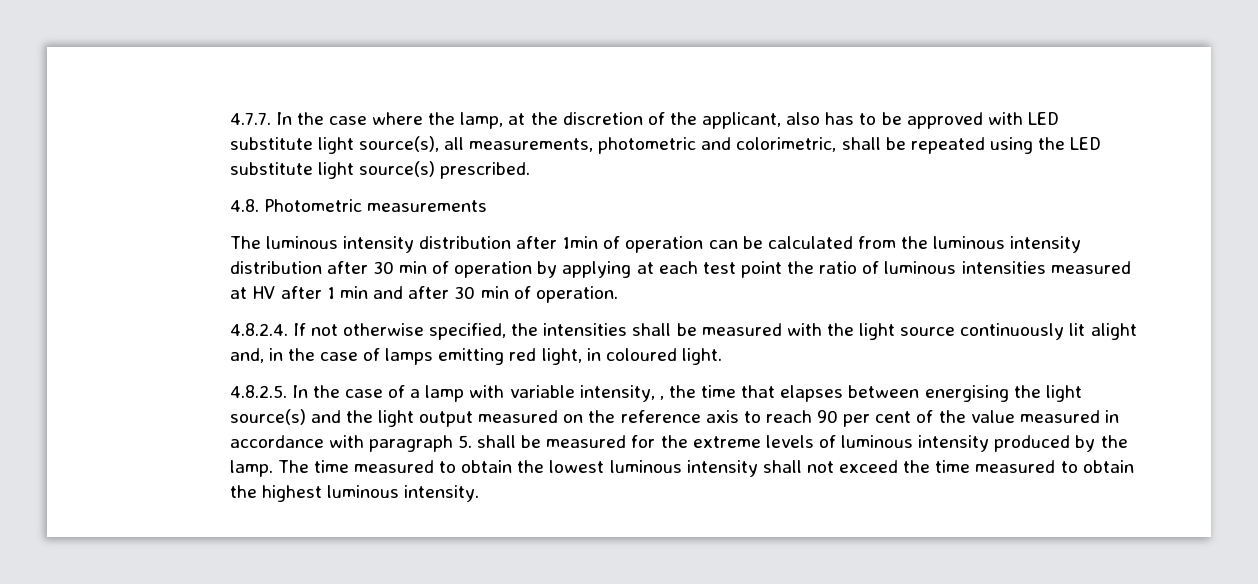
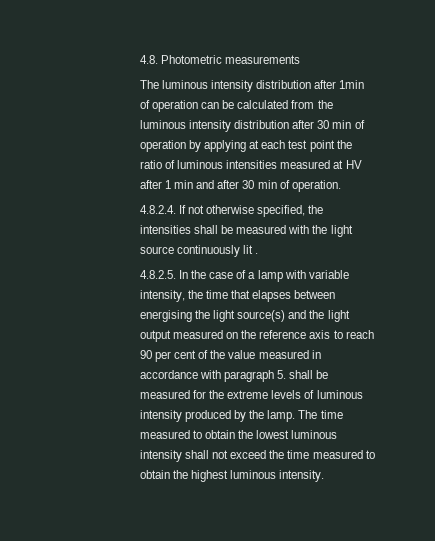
- 4.7.7. In the case where the lamp, at the discretion of the applicant, also has to be approved with LED substitute light source(s), all measurements, photometric and colorimetric, shall be repeated using the LED substitute light source(s) prescribed.
- 4.8.2.4. If not otherwise specified, the intensities shall be measured with the light source continuously lit alight and, in the case of lamps emitting red light, in coloured light.
+ 4.8.2.4. If not otherwise specified, the intensities shall be measured with the light source continuously lit .
- 4.8.2.5. In the case of a lamp with variable intensity, , the time that elapses between energising the light source(s) and the light output measured on the reference axis to reach 90 per cent of the value measured in accordance with paragraph 5. shall be measured for the extreme levels of luminous intensity produced by the lamp.
+ 4.8.2.5. In the case of a lamp with variable intensity, the time that elapses between energising the light source(s) and the light output measured on the reference axis to reach 90 per cent of the value measured in accordance with paragraph 5. shall be measured for the extreme levels of luminous intensity produced by the lamp.

